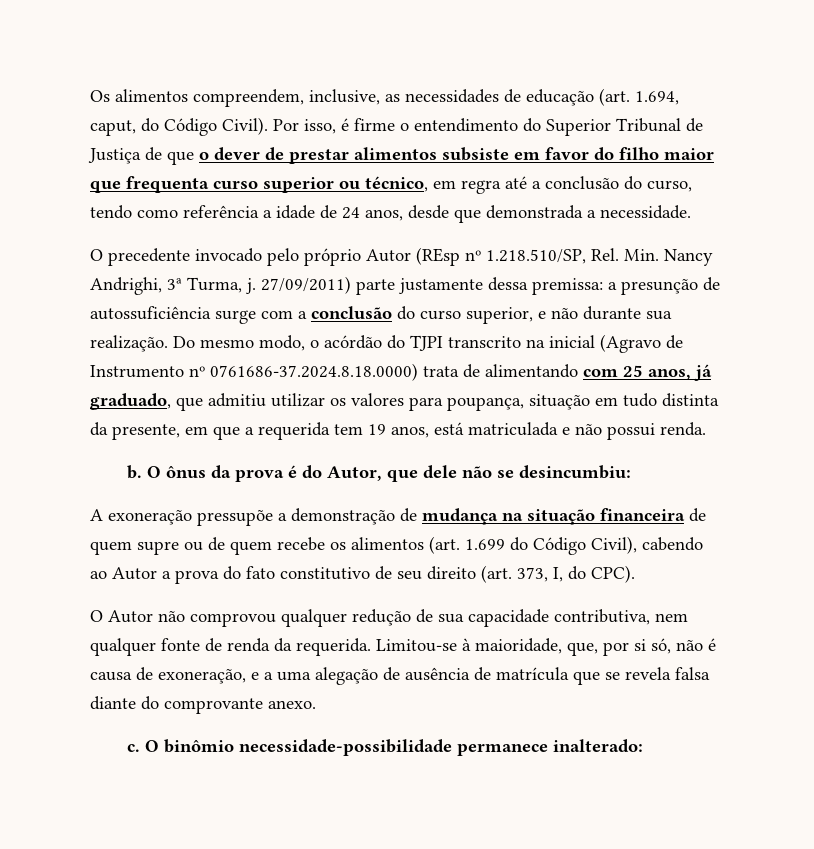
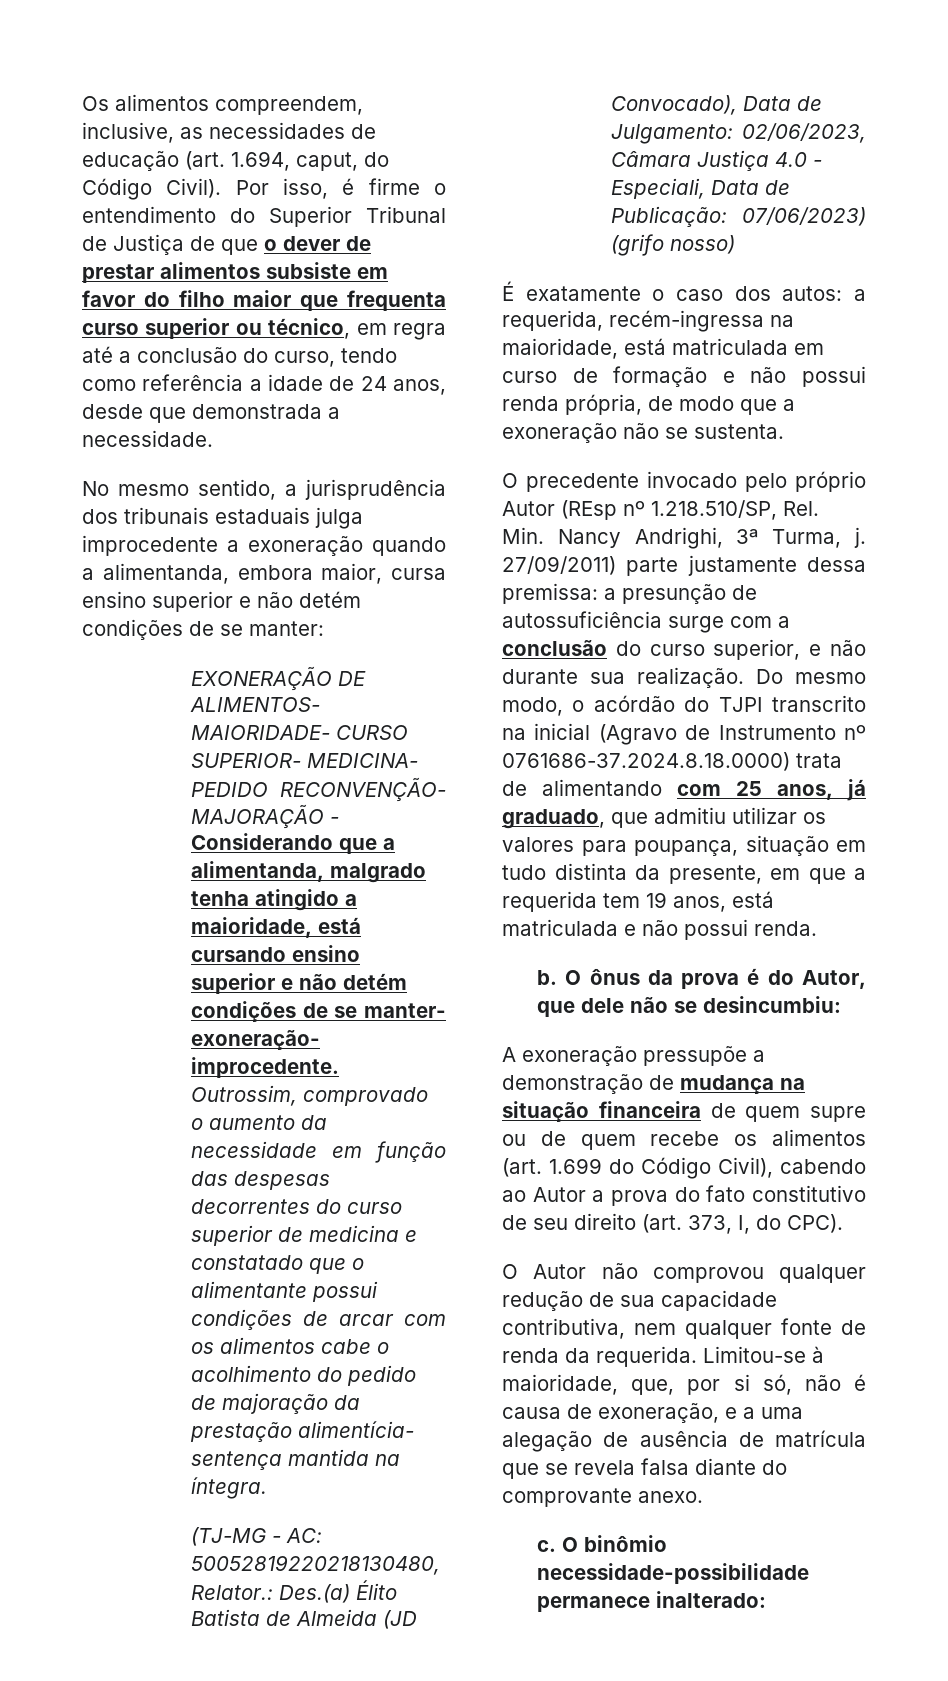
+ No mesmo sentido, a jurisprudência dos tribunais estaduais julga improcedente a exoneração quando a alimentanda, embora maior, cursa ensino superior e não detém condições de se manter:
+ EXONERAÇÃO DE ALIMENTOS- MAIORIDADE- CURSO SUPERIOR- MEDICINA- PEDIDO RECONVENÇÃO- MAJORAÇÃO - Considerando que a alimentanda, malgrado tenha atingido a maioridade, está cursando ensino superior e não detém condições de se manter- exoneração- improcedente. Outrossim, comprovado o aumento da necessidade em função das despesas decorrentes do curso superior de medicina e constatado que o alimentante possui condições de arcar com os alimentos cabe o acolhimento do pedido de majoração da prestação alimentícia- sentença mantida na íntegra.
+ (TJ-MG - AC: 50052819220218130480, Relator.: Des.(a) Élito Batista de Almeida (JD Convocado), Data de Julgamento: 02/06/2023, Câmara Justiça 4.0 - Especiali, Data de Publicação: 07/06/2023) (grifo nosso)
+ É exatamente o caso dos autos: a requerida, recém-ingressa na maioridade, está matriculada em curso de formação e não possui renda própria, de modo que a exoneração não se sustenta.

